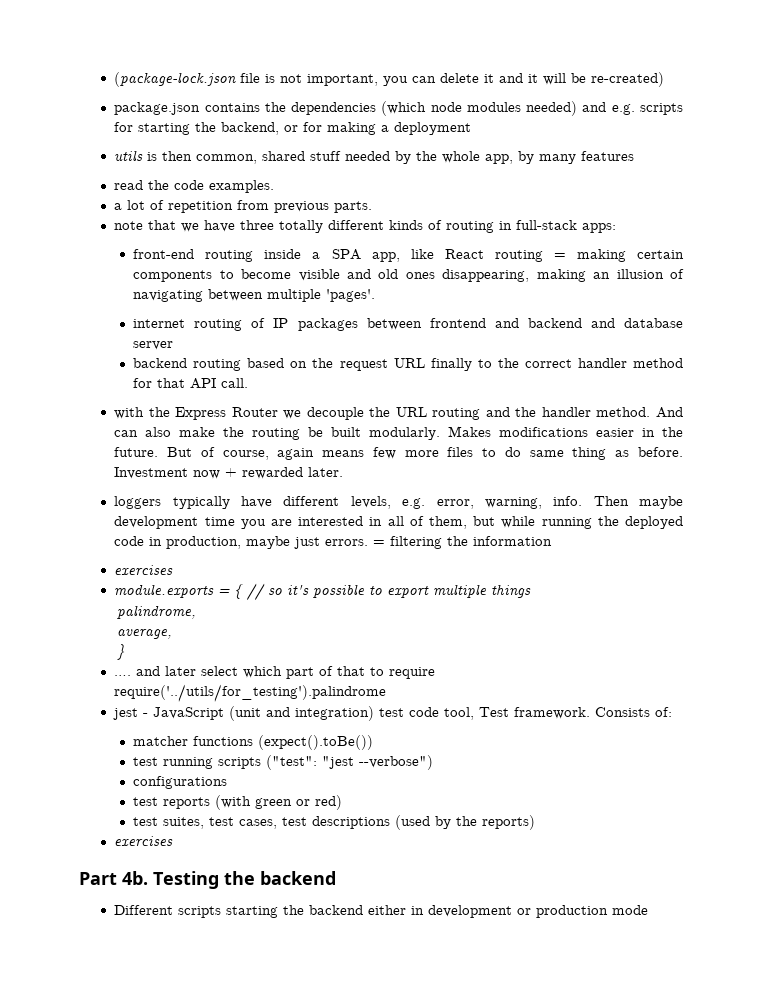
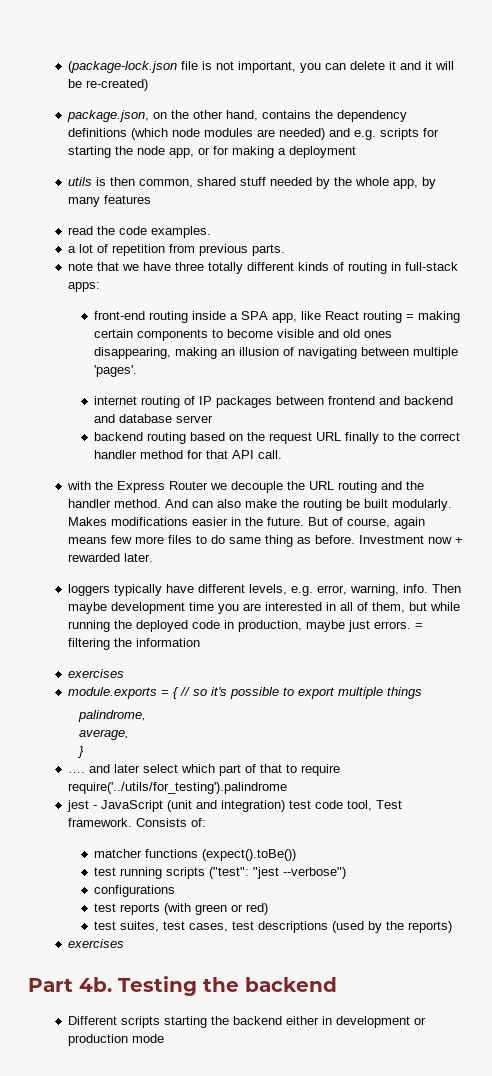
- package.json contains the dependencies (which node modules needed) and e.g. scripts for starting the backend, or for making a deployment
+ package.json, on the other hand, contains the dependency definitions (which node modules are needed) and e.g. scripts for starting the node app, or for making a deployment

